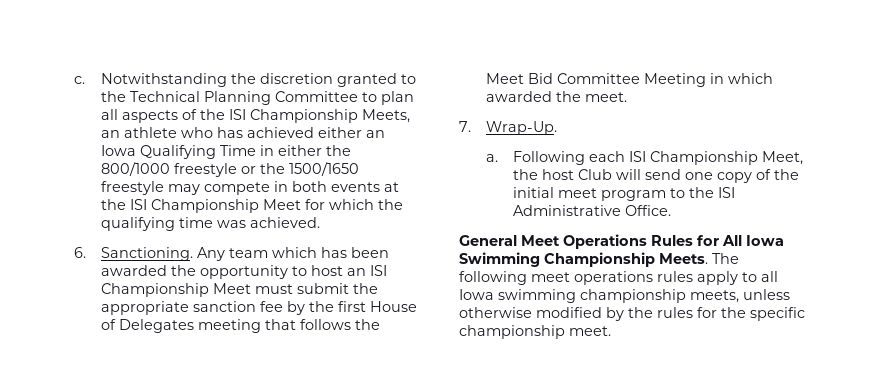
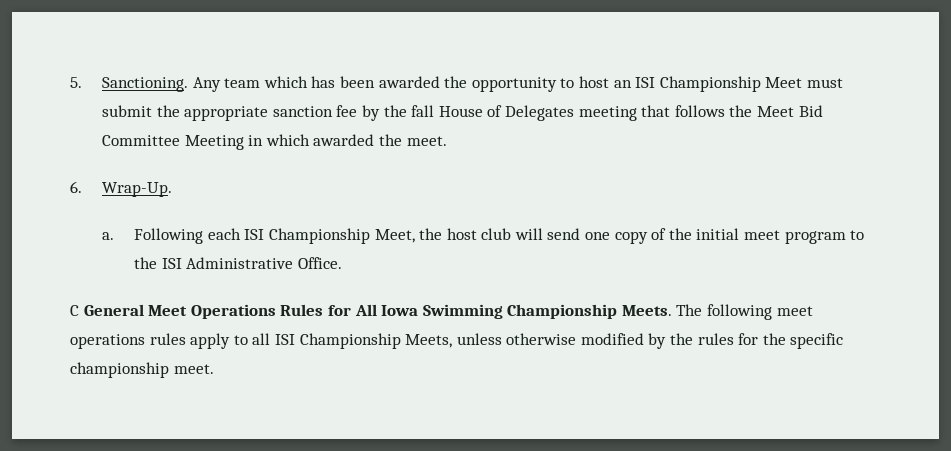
- c. Notwithstanding the discretion granted to the Technical Planning Committee to plan all aspects of the ISI Championship Meets, an athlete who has achieved either an Iowa Qualifying Time in either the 800/1000 freestyle or the 1500/1650 freestyle may compete in both events at the ISI Championship Meet for which the qualifying time was achieved.
- 6. Sanctioning.
+ 5. Sanctioning.
- Any team which has been awarded the opportunity to host an ISI Championship Meet must submit the appropriate sanction fee by the first House of Delegates meeting that follows the Meet Bid Committee Meeting in which awarded the meet.
+ Any team which has been awarded the opportunity to host an ISI Championship Meet must submit the appropriate sanction fee by the fall House of Delegates meeting that follows the Meet Bid Committee Meeting in which awarded the meet.
- 7. Wrap-Up.
+ 6. Wrap-Up.
- Following each ISI Championship Meet, the host Club will send one copy of the initial meet program to the ISI Administrative Office.
+ Following each ISI Championship Meet, the host club will send one copy of the initial meet program to the ISI Administrative Office.
- General Meet Operations Rules for All Iowa Swimming Championship Meets.
+ C General Meet Operations Rules for All Iowa Swimming Championship Meets.
- The following meet operations rules apply to all Iowa swimming championship meets, unless otherwise modified by the rules for the specific championship meet.
+ The following meet operations rules apply to all ISI Championship Meets, unless otherwise modified by the rules for the specific championship meet.

